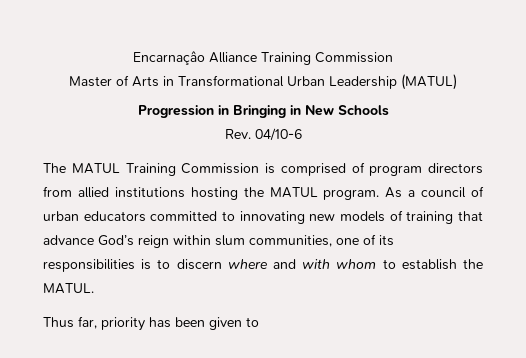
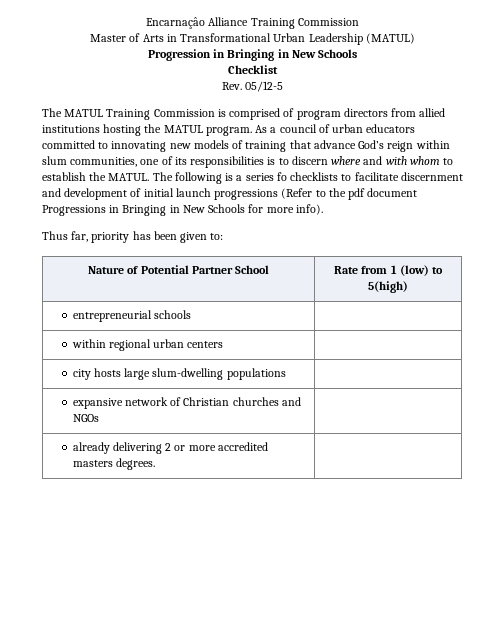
+ Checklist
- Rev. 04/10-6
+ Rev. 05/12-5
+ The following is a series fo checklists to facilitate discernment and development of initial launch progressions (Refer to the pdf document Progressions in Bringing in New Schools for more info).
- Thus far, priority has been given to
+ Thus far, priority has been given to:
+ Nature of Potential Partner School | Rate from 1 (low) to 5(high)
+ entrepreneurial schools |
+ within regional urban centers |
+ city hosts large slum-dwelling populations |
+ expansive network of Christian churches and NGOs |
+ already delivering 2 or more accredited masters degrees. |

